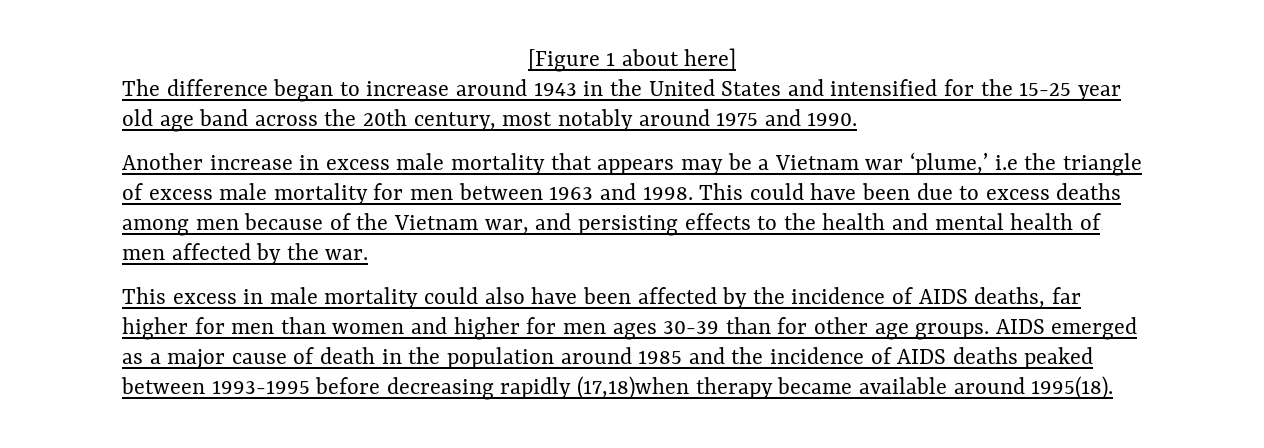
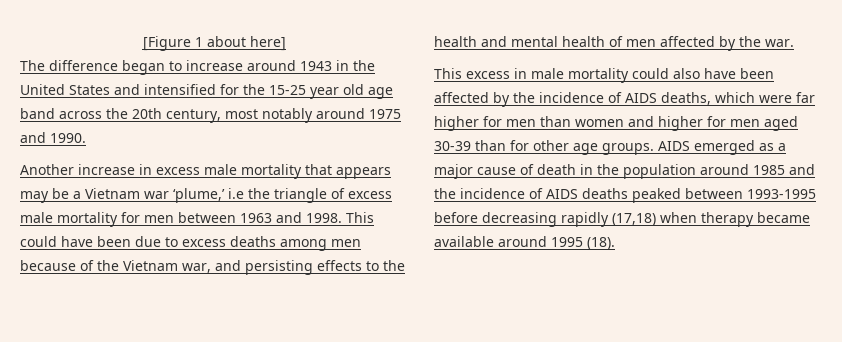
- This excess in male mortality could also have been affected by the incidence of AIDS deaths, far higher for men than women and higher for men ages 30-39 than for other age groups.
+ This excess in male mortality could also have been affected by the incidence of AIDS deaths, which were far higher for men than women and higher for men aged 30-39 than for other age groups.
- AIDS emerged as a major cause of death in the population around 1985 and the incidence of AIDS deaths peaked between 1993-1995 before decreasing rapidly (17,18)when therapy became available around 1995(18).
+ AIDS emerged as a major cause of death in the population around 1985 and the incidence of AIDS deaths peaked between 1993-1995 before decreasing rapidly (17,18) when therapy became available around 1995 (18).

